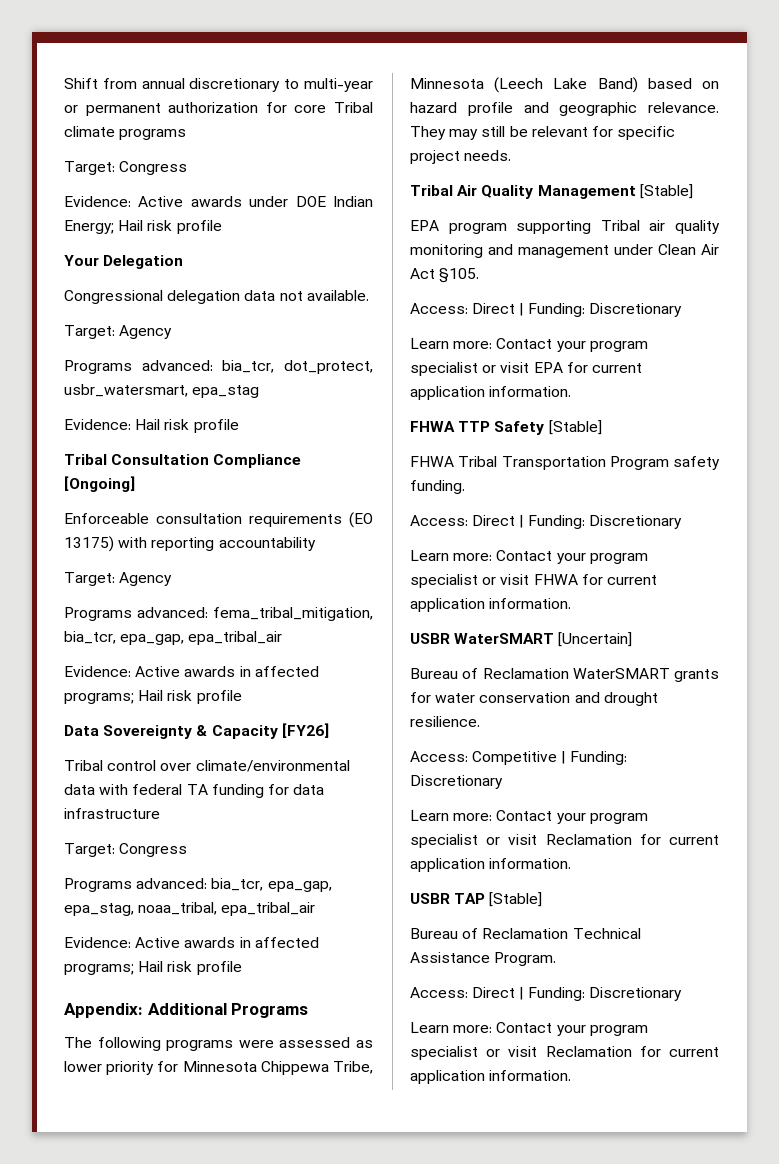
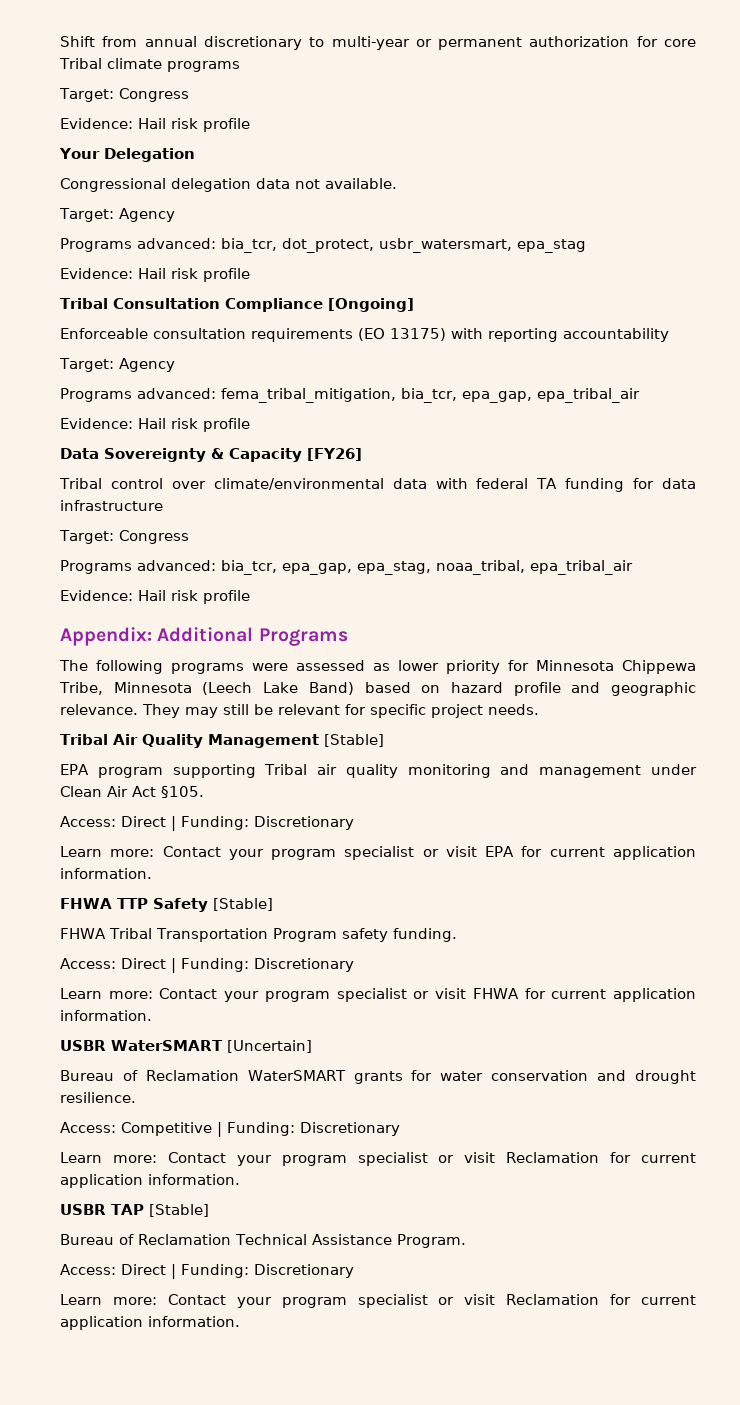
  Shift from annual discretionary to multi-year or permanent authorization for core Tribal climate programs
  Target: Congress
- Evidence: Active awards under DOE Indian Energy; Hail risk profile
+ Evidence: Hail risk profile
  Programs advanced: fema_tribal_mitigation, bia_tcr, epa_gap, epa_tribal_air
- Evidence: Active awards in affected programs; Hail risk profile
+ Evidence: Hail risk profile
  Programs advanced: bia_tcr, epa_gap, epa_stag, noaa_tribal, epa_tribal_air
- Evidence: Active awards in affected programs; Hail risk profile
+ Evidence: Hail risk profile

